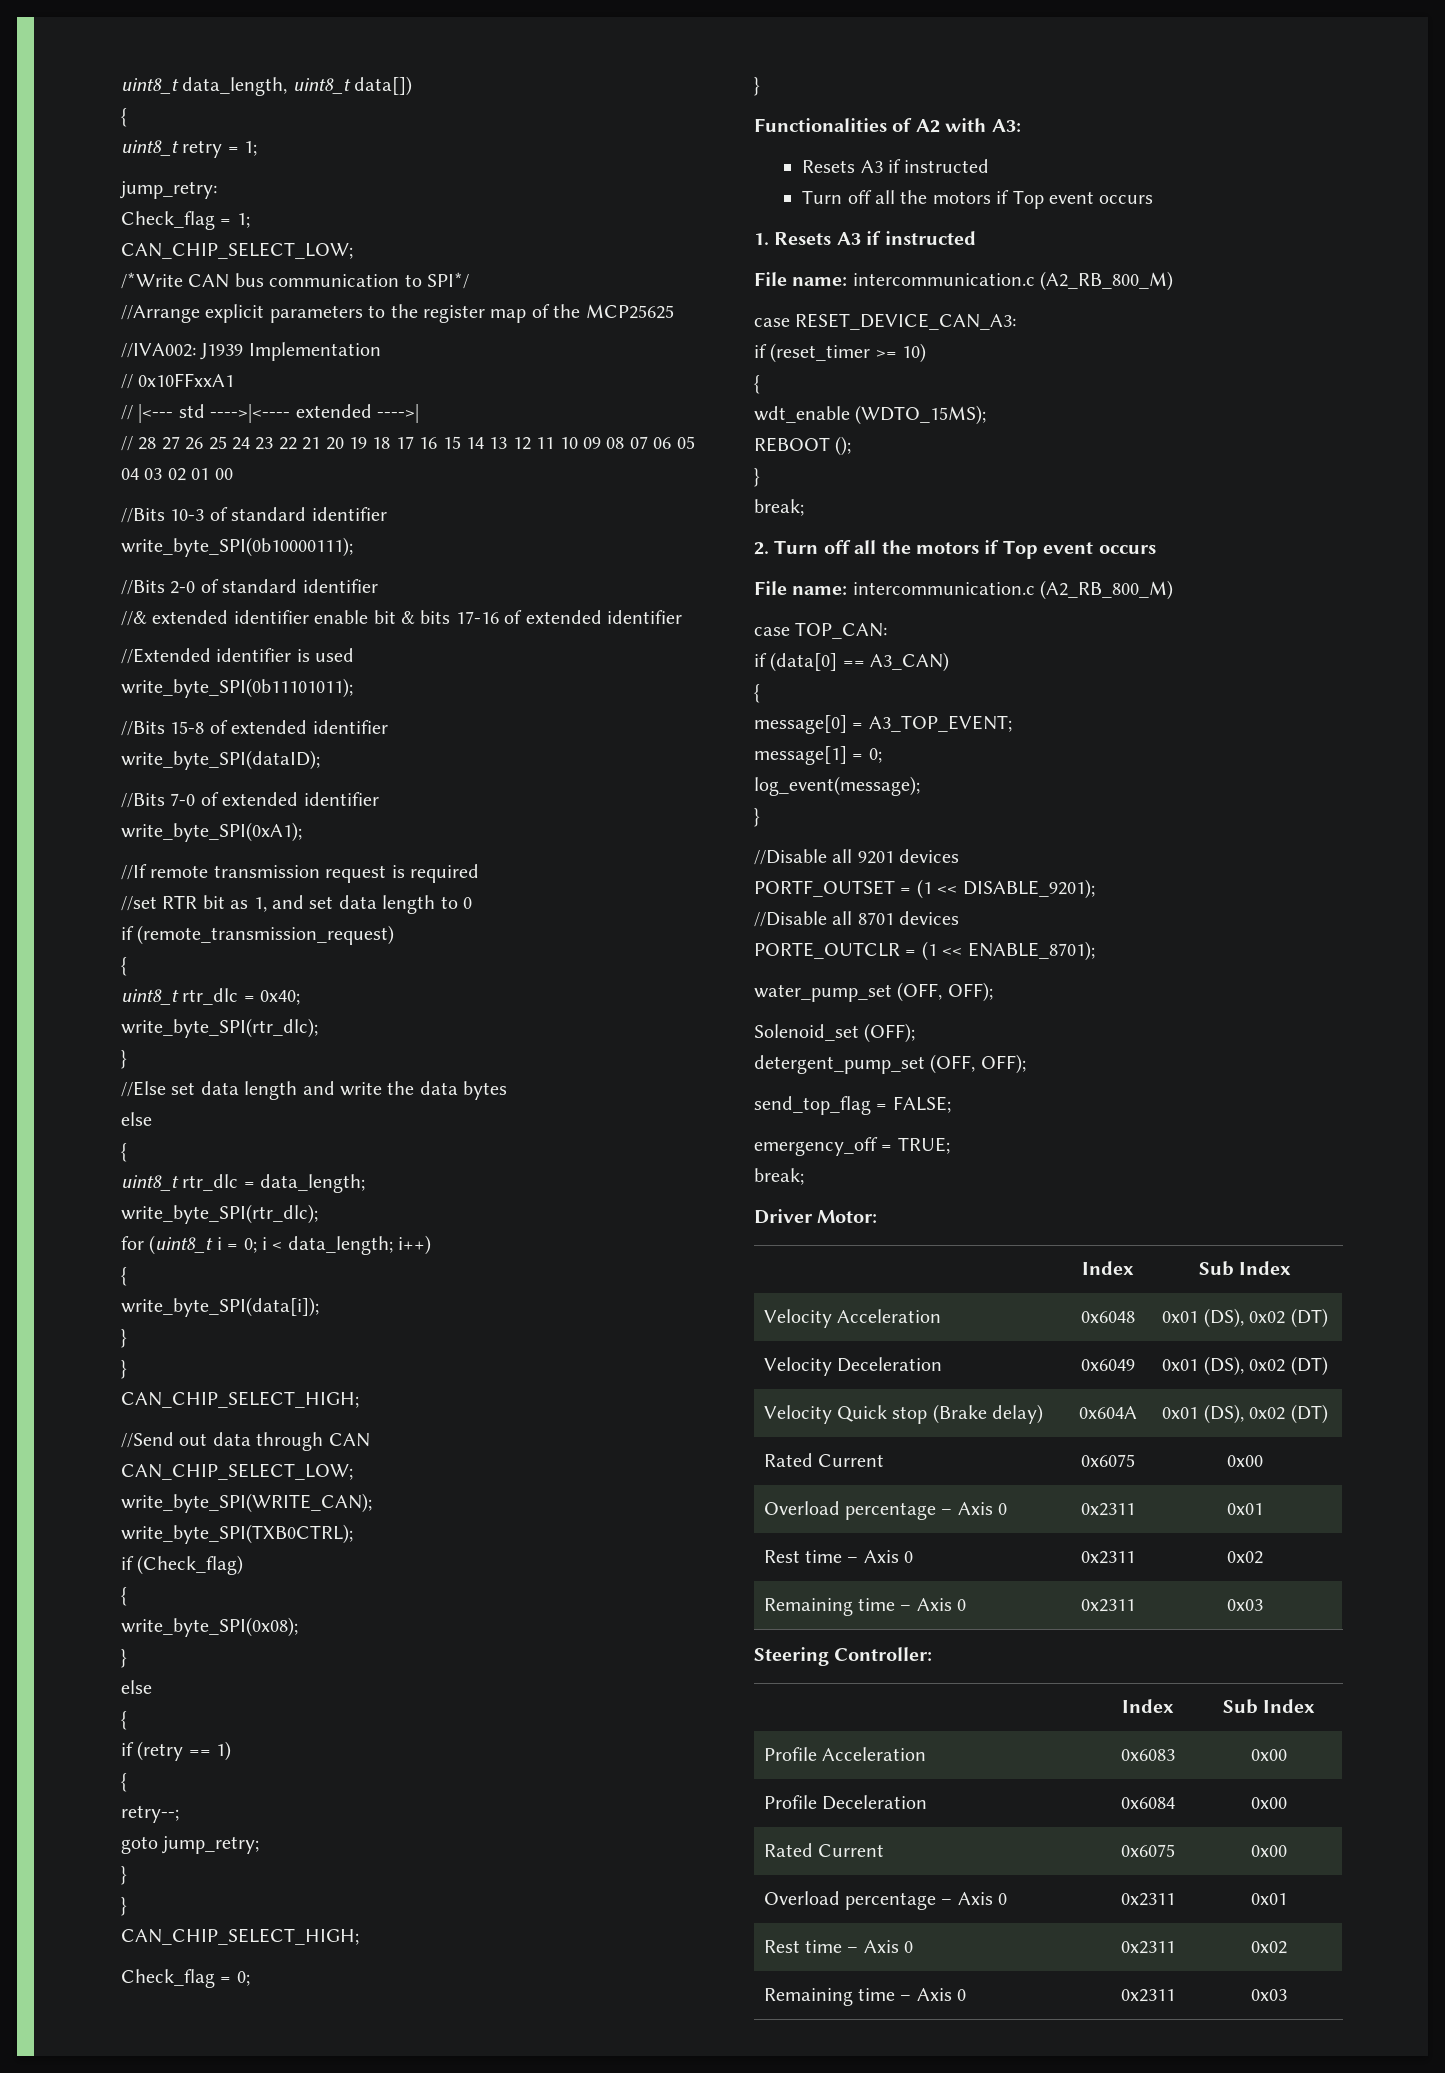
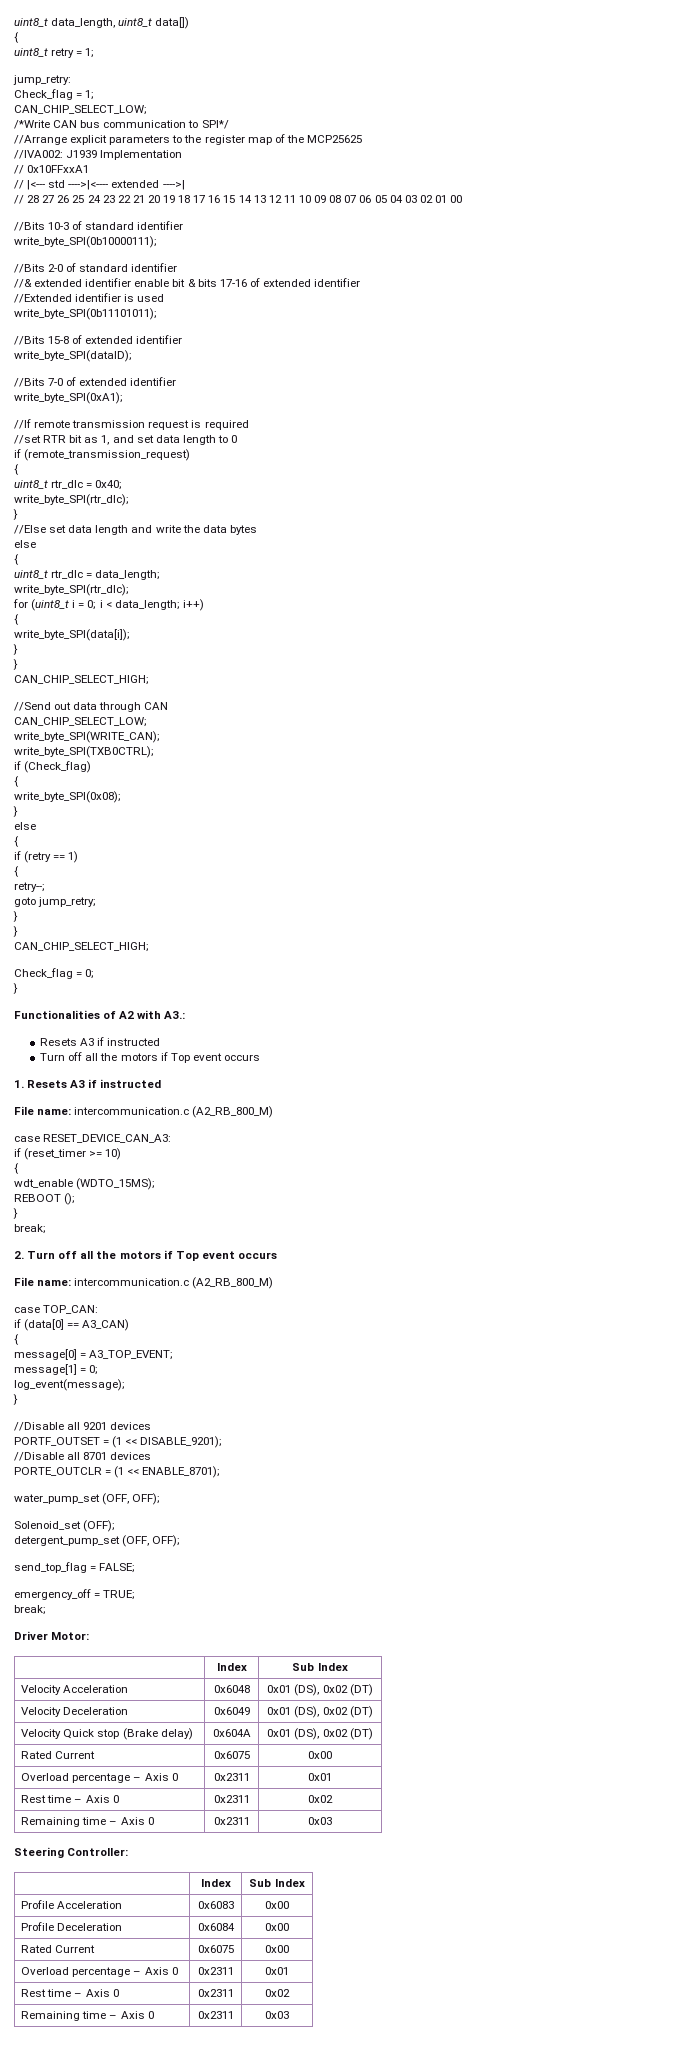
- Functionalities of A2 with A3:
+ Functionalities of A2 with A3.:

